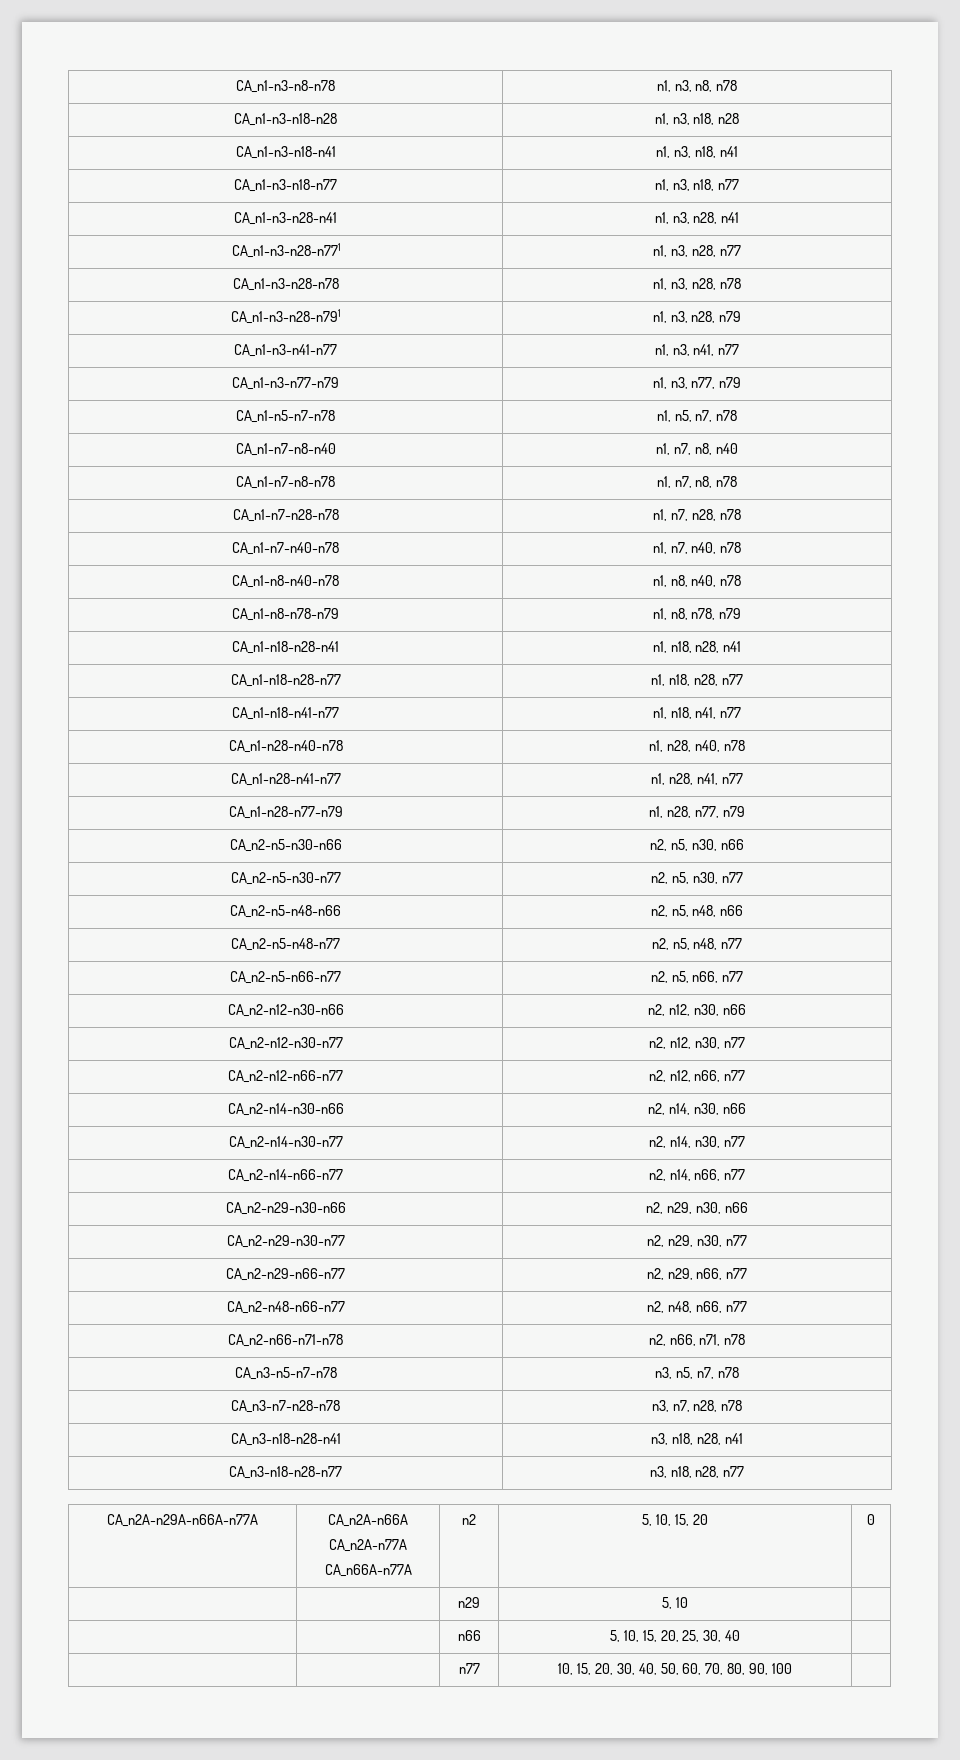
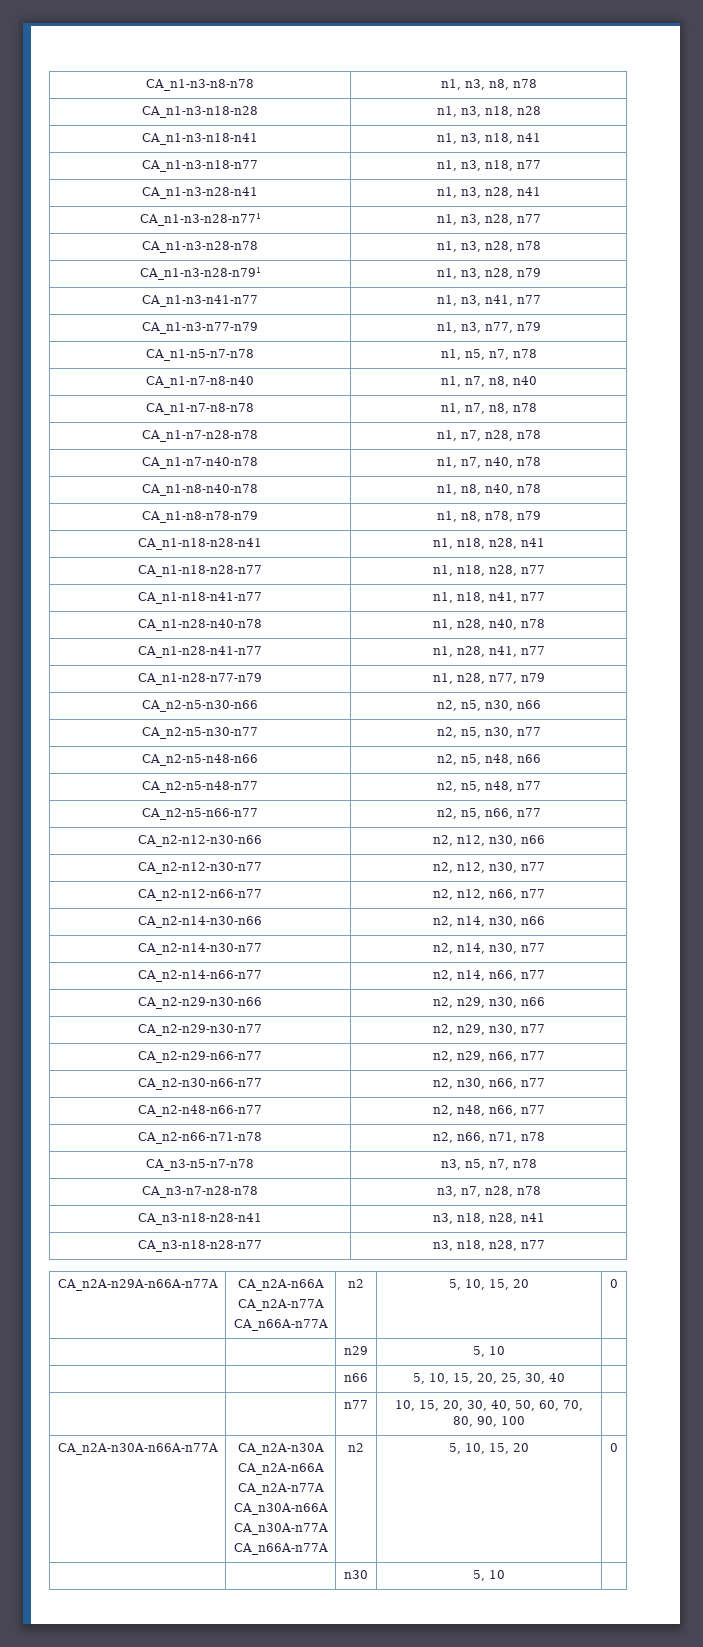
+ CA_n2-n30-n66-n77 | n2, n30, n66, n77
+ CA_n2A-n30A-n66A-n77A | CA_n2A-n30A
+ CA_n2A-n66A
+ CA_n2A-n77A
+ CA_n30A-n66A
+ CA_n30A-n77A
+ CA_n66A-n77A | n2 | 5, 10, 15, 20 | 0
+ | | n30 | 5, 10 |

